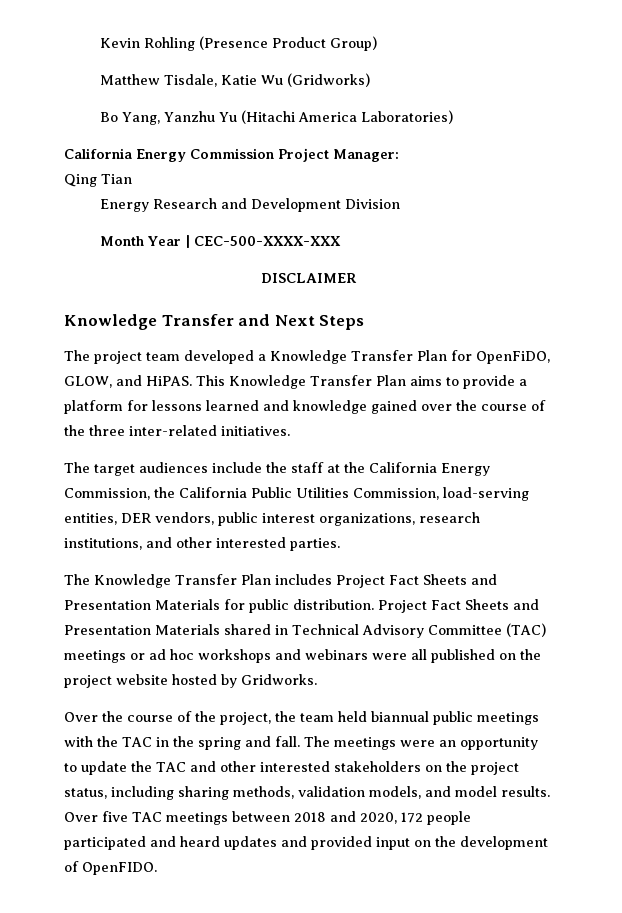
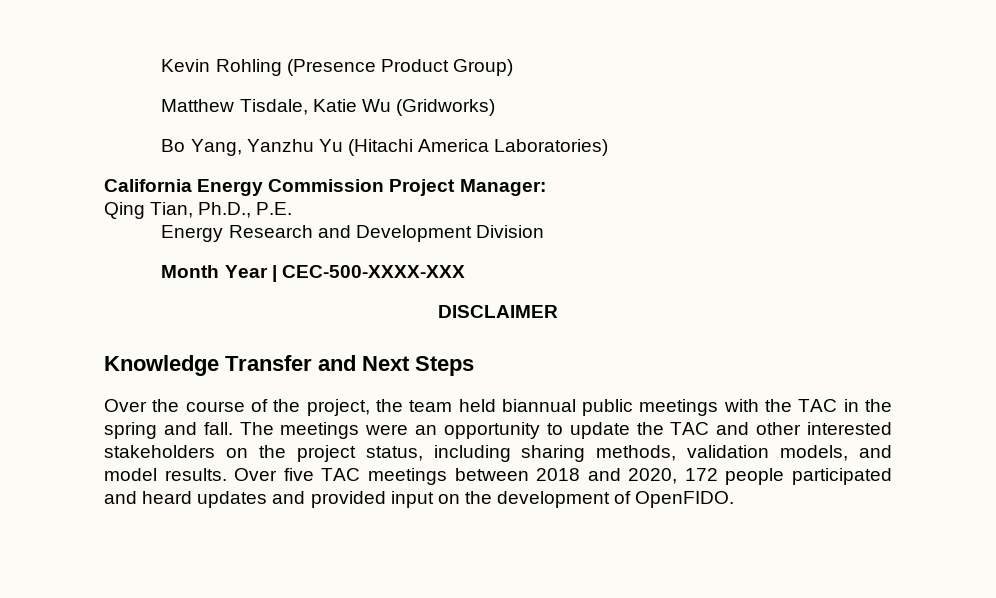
- Qing Tian
+ Qing Tian, Ph.D., P.E.
- The project team developed a Knowledge Transfer Plan for OpenFiDO, GLOW, and HiPAS. This Knowledge Transfer Plan aims to provide a platform for lessons learned and knowledge gained over the course of the three inter-related initiatives.
- The target audiences include the staff at the California Energy Commission, the California Public Utilities Commission, load-serving entities, DER vendors, public interest organizations, research institutions, and other interested parties.
- The Knowledge Transfer Plan includes Project Fact Sheets and Presentation Materials for public distribution. Project Fact Sheets and Presentation Materials shared in Technical Advisory Committee (TAC) meetings or ad hoc workshops and webinars were all published on the project website hosted by Gridworks.

